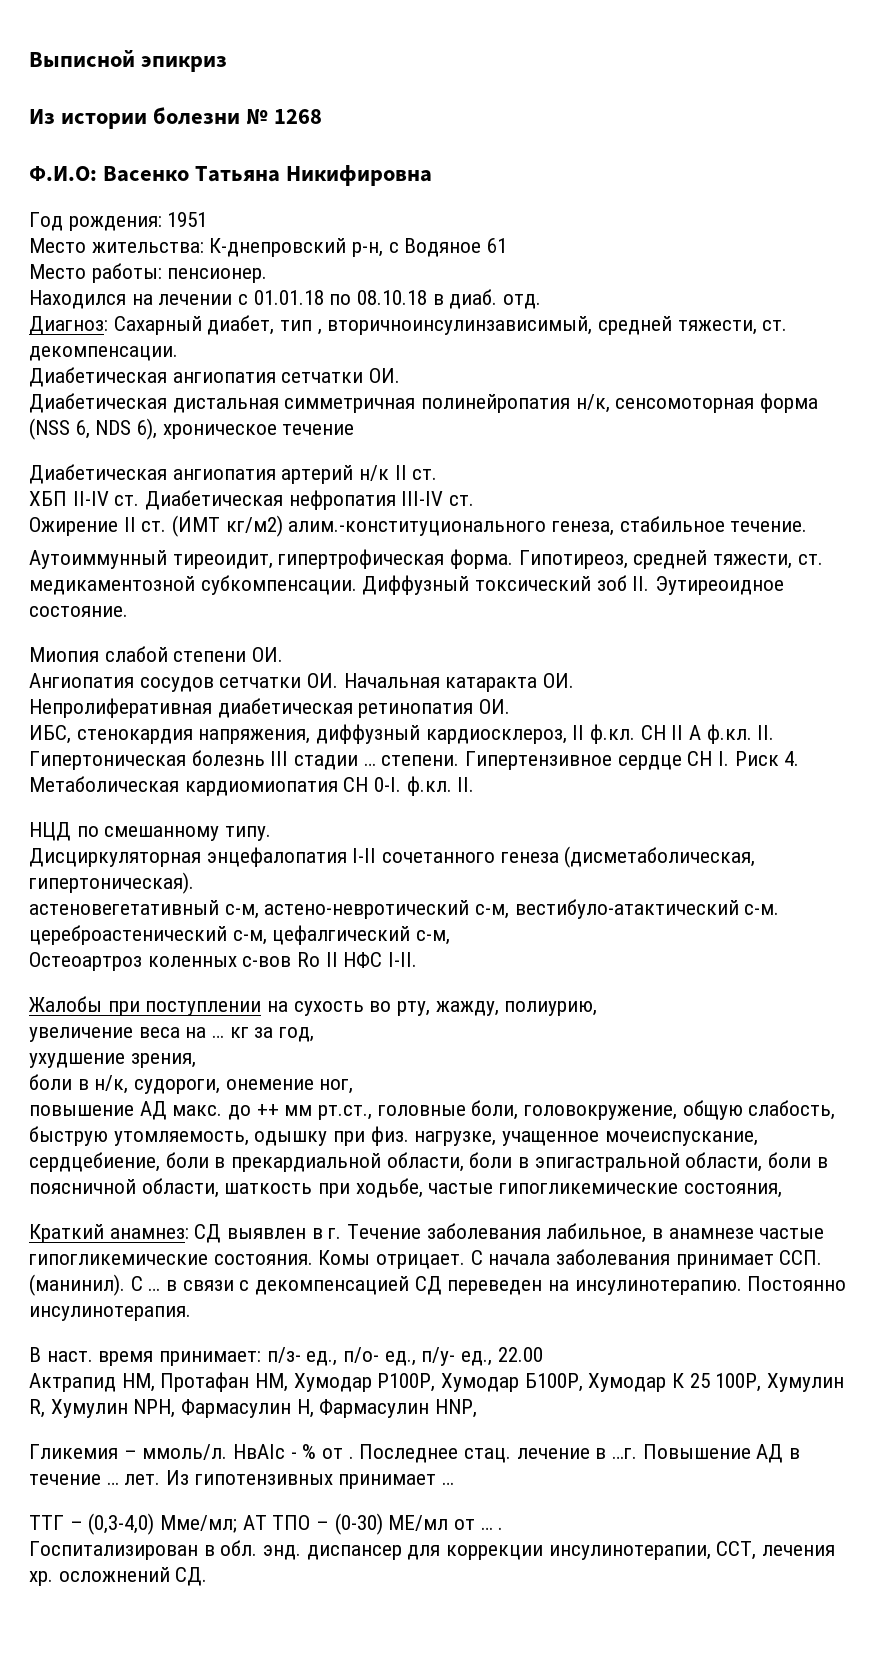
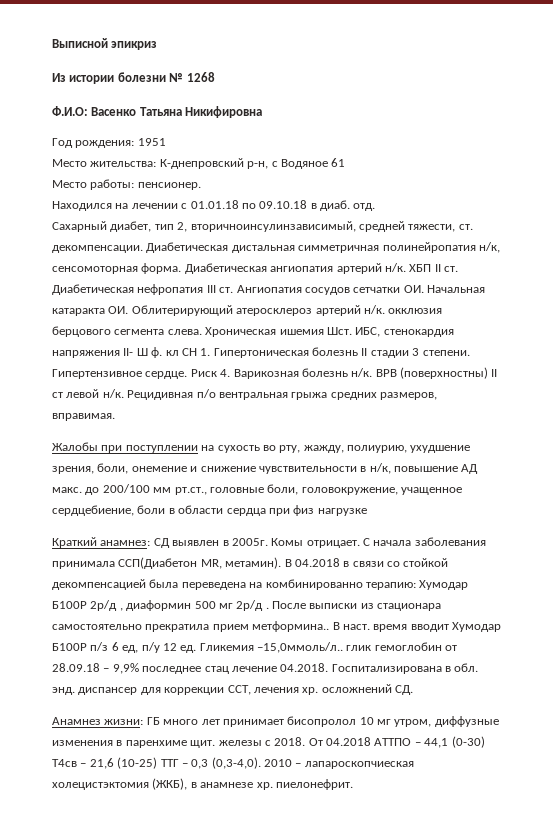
- Находился на лечении с 01.01.18 по 08.10.18 в диаб. отд.
+ Находился на лечении с 01.01.18 по 09.10.18 в диаб. отд.
- Диагноз: Сахарный диабет, тип , вторичноинсулинзависимый, средней тяжести, ст. декомпенсации.
- Диабетическая ангиопатия сетчатки ОИ.
- Диабетическая дистальная симметричная полинейропатия н/к, сенсомоторная форма (NSS 6, NDS 6), хроническое течение
- Диабетическая ангиопатия артерий н/к II ст.
- ХБП II-IV ст. Диабетическая нефропатия III-IV ст.
- Ожирение II ст. (ИМТ кг/м2) алим.-конституционального генеза, стабильное течение.
- Аутоиммунный тиреоидит, гипертрофическая форма. Гипотиреоз, средней тяжести, ст. медикаментозной субкомпенсации. Диффузный токсический зоб II. Эутиреоидное состояние.
- Миопия слабой степени ОИ.
- Ангиопатия сосудов сетчатки ОИ. Начальная катаракта ОИ.
- Непролиферативная диабетическая ретинопатия ОИ.
- ИБС, стенокардия напряжения, диффузный кардиосклероз, II ф.кл. СН II А ф.кл. II. Гипертоническая болезнь III стадии … степени. Гипертензивное сердце СН I. Риск 4. Метаболическая кардиомиопатия СН 0-I. ф.кл. II.
- НЦД по смешанному типу.
- Дисциркуляторная энцефалопатия I-II сочетанного генеза (дисметаболическая, гипертоническая).
- астеновегетативный с-м, астено-невротический с-м, вестибуло-атактический с-м. цереброастенический с-м, цефалгический с-м,
- Остеоартроз коленных с-вов Rо II НФС I-II.
+ Сахарный диабет, тип 2, вторичноинсулинзависимый, средней тяжести, ст. декомпенсации. Диабетическая дистальная симметричная полинейропатия н/к, сенсомоторная форма. Диабетическая ангиопатия артерий н/к. ХБП II ст. Диабетическая нефропатия III ст. Ангиопатия сосудов сетчатки ОИ. Начальная катаракта ОИ. Облитерирующий атеросклероз артерий н/к. окклюзия берцового сегмента слева. Хроническая ишемия Шст. ИБС, стенокардия напряжения II- Ш ф. кл СН 1. Гипертоническая болезнь II стадии 3 степени. Гипертензивное сердце. Риск 4. Варикозная болезнь н/к. ВРВ (поверхностны) II ст левой н/к. Рецидивная п/о вентральная грыжа средних размеров, вправимая.
- Жалобы при поступлении на сухость во рту, жажду, полиурию,
- увеличение веса на … кг за год,
- ухудшение зрения,
- боли в н/к, судороги, онемение ног,
- повышение АД макс. до ++ мм рт.ст., головные боли, головокружение, общую слабость, быструю утомляемость, одышку при физ. нагрузке, учащенное мочеиспускание, сердцебиение, боли в прекардиальной области, боли в эпигастральной области, боли в поясничной области, шаткость при ходьбе, частые гипогликемические состояния,
+ Жалобы при поступлении на сухость во рту, жажду, полиурию, ухудшение зрения, боли, онемение и снижение чувствительности в н/к, повышение АД макс. до 200/100 мм рт.ст., головные боли, головокружение, учащенное сердцебиение, боли в области сердца при физ нагрузке
- Краткий анамнез: СД выявлен в г. Течение заболевания лабильное, в анамнезе частые гипогликемические состояния.
+ Краткий анамнез: СД выявлен в 2005г.
- С начала заболевания принимает ССП. (манинил). С … в связи с декомпенсацией СД переведен на инсулинотерапию. Постоянно инсулинотерапия.
- В наст. время принимает: п/з- ед., п/о- ед., п/у- ед., 22.00
- Актрапид НМ, Протафан НМ, Хумодар Р100Р, Хумодар Б100Р, Хумодар К 25 100Р, Хумулин R, Хумулин NРН, Фармасулин Н, Фармасулин НNР,
- Гликемия – ммоль/л. НвАIс - % от . Последнее стац. лечение в …г. Повышение АД в течение … лет. Из гипотензивных принимает …
- ТТГ – (0,3-4,0) Мме/мл; АТ ТПО – (0-30) МЕ/мл от … .
- Госпитализирован в обл. энд. диспансер для коррекции инсулинотерапии, ССТ, лечения хр. осложнений СД.
+ С начала заболевания принимала ССП(Диабетон MR, метамин). В 04.2018 в связи со стойкой декомпенсацией была переведена на комбинированно терапию: Хумодар Б100Р 2р/д , диаформин 500 мг 2р/д . После выписки из стационара самостоятельно прекратила прием метформина.. В наст. время вводит Хумодар Б100Р п/з 6 ед, п/у 12 ед. Гликемия –15,0ммоль/л.. глик гемоглобин от 28.09.18 – 9,9% последнее стац лечение 04.2018. Госпитализирована в обл. энд. диспансер для коррекции ССТ, лечения хр. осложнений СД.
+ Анамнез жизни: ГБ много лет принимает бисопролол 10 мг утром, диффузные изменения в паренхиме щит. железы с 2018. От 04.2018 АТТПО – 44,1 (0-30) Т4св – 21,6 (10-25) ТТГ – 0,3 (0,3-4,0). 2010 – лапароскопчиеская холецистэктомия (ЖКБ), в анамнезе хр. пиелонефрит.

